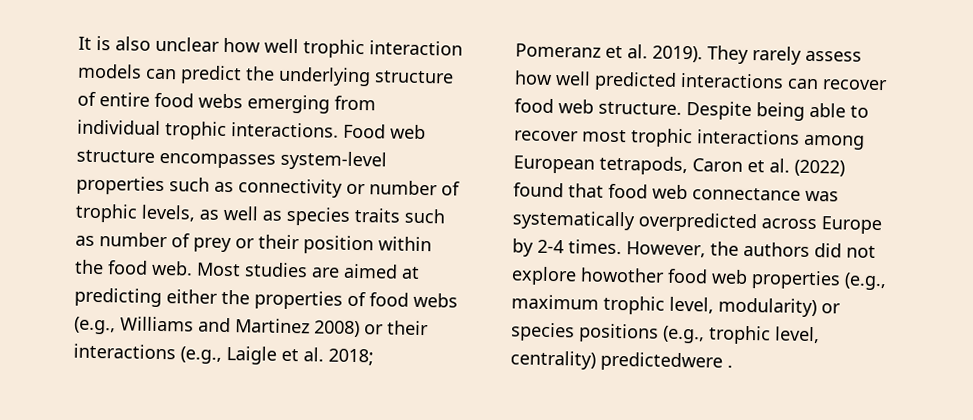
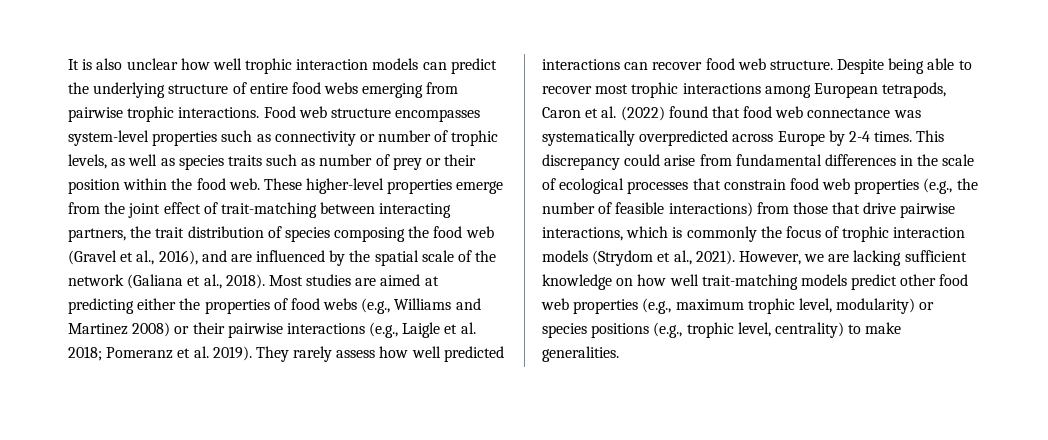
- It is also unclear how well trophic interaction models can predict the underlying structure of entire food webs emerging from individual trophic interactions.
+ It is also unclear how well trophic interaction models can predict the underlying structure of entire food webs emerging from pairwise trophic interactions.
+ These higher-level properties emerge from the joint effect of trait-matching between interacting partners, the trait distribution of species composing the food web (Gravel et al., 2016), and are influenced by the spatial scale of the network (Galiana et al., 2018).
- Most studies are aimed at predicting either the properties of food webs (e.g., Williams and Martinez 2008) or their interactions (e.g., Laigle et al. 2018; Pomeranz et al. 2019).
+ Most studies are aimed at predicting either the properties of food webs (e.g., Williams and Martinez 2008) or their pairwise interactions (e.g., Laigle et al. 2018; Pomeranz et al. 2019).
- However, the authors did not explore howother food web properties (e.g., maximum trophic level, modularity) or species positions (e.g., trophic level, centrality) predictedwere .
+ This discrepancy could arise from fundamental differences in the scale of ecological processes that constrain food web properties (e.g., the number of feasible interactions) from those that drive pairwise interactions, which is commonly the focus of trophic interaction models (Strydom et al., 2021). However, we are lacking sufficient knowledge on how well trait-matching models predict other food web properties (e.g., maximum trophic level, modularity) or species positions (e.g., trophic level, centrality) to make generalities.

